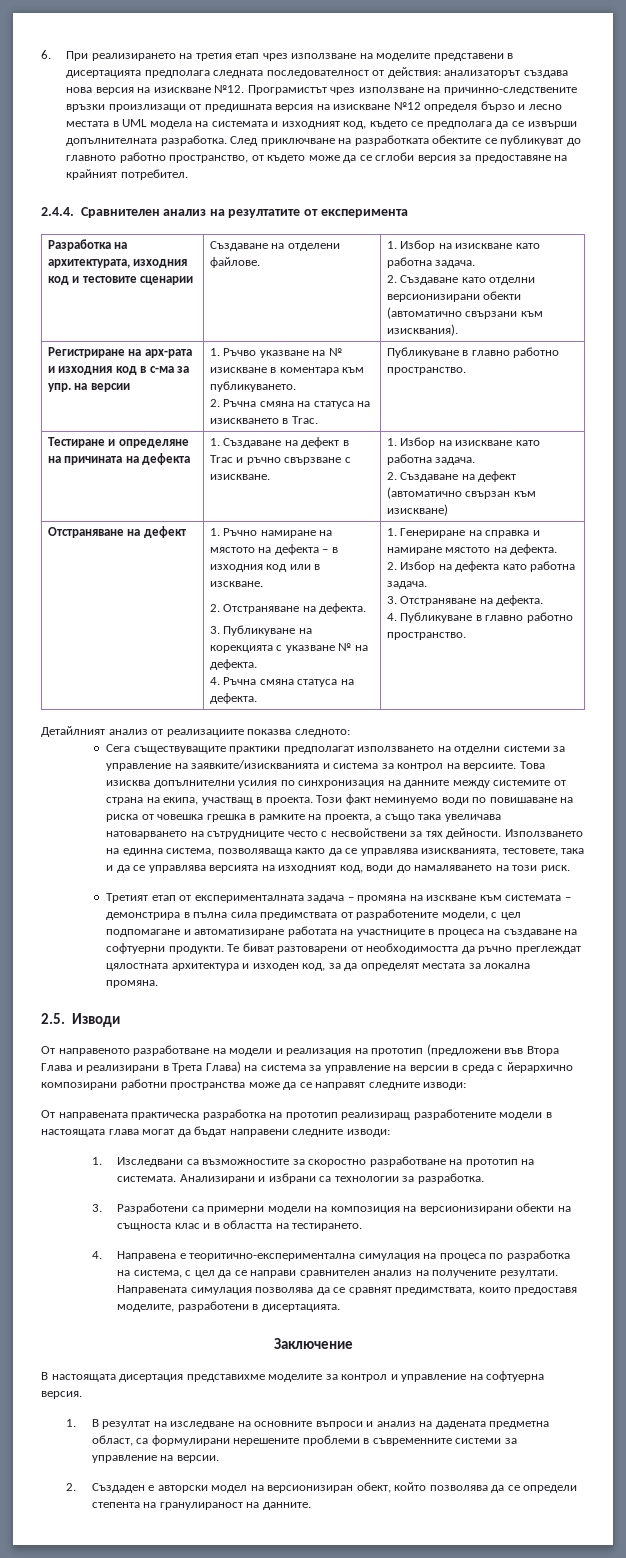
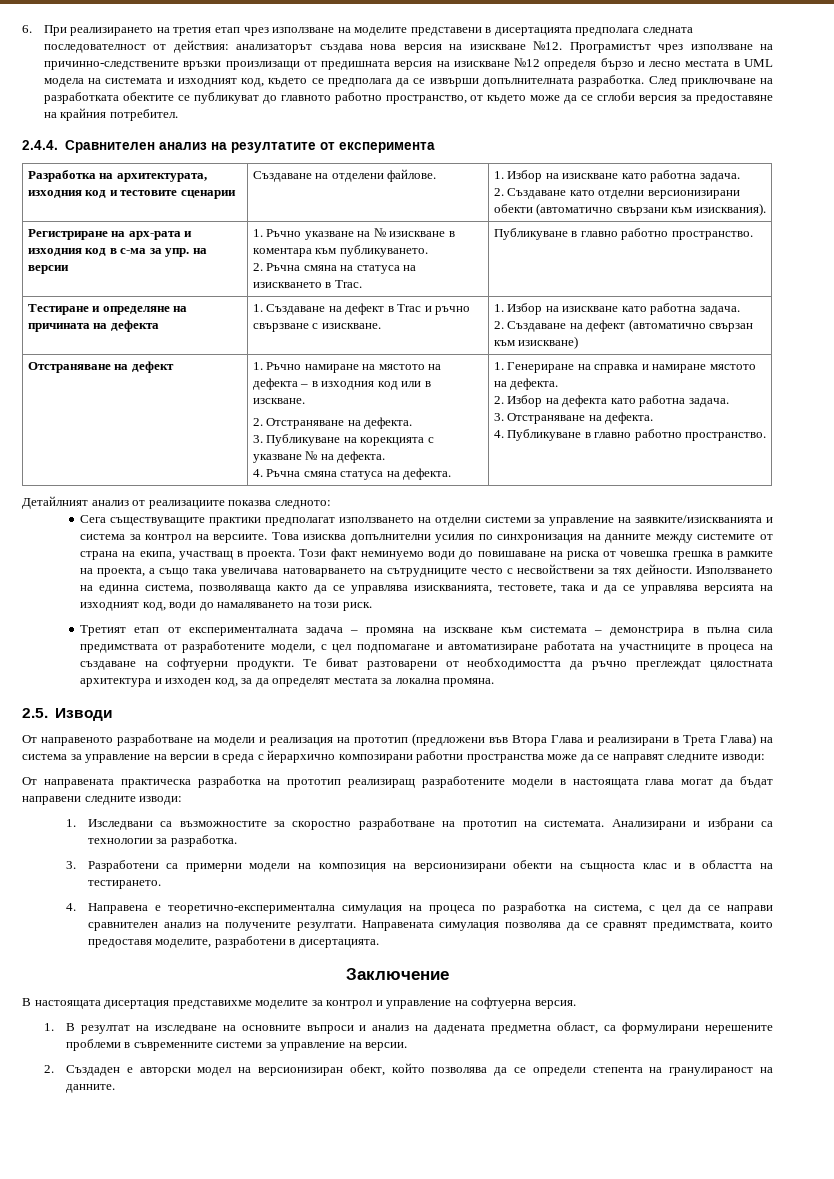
- След приключване на разработката обектите се публикуват до главното работно пространство, от където може да се сглоби версия за предоставяне на крайният потребител.
+ След приключване на разработката обектите се публикуват до главното работно пространство, от където може да се сглоби версия за предоставяне на крайния потребител.
- Регистриране на арх-рата и изходния код в с-ма за упр. на версии | 1. Ръчво указване на № изискване в коментара към публикуването.
+ Регистриране на арх-рата и изходния код в с-ма за упр. на версии | 1. Ръчно указване на № изискване в коментара към публикуването.
- Този факт неминуемо води по повишаване на риска от човешка грешка в рамките на проекта, а също така увеличава натоварването на сътрудниците често с несвойствени за тях дейности.
+ Този факт неминуемо води до повишаване на риска от човешка грешка в рамките на проекта, а също така увеличава натоварването на сътрудниците често с несвойствени за тях дейности.
- 4. Направена е теоритично-експериментална симулация на процеса по разработка на система, с цел да се направи сравнителен анализ на получените резултати.
+ 4. Направена е теоретично-експериментална симулация на процеса по разработка на система, с цел да се направи сравнителен анализ на получените резултати.

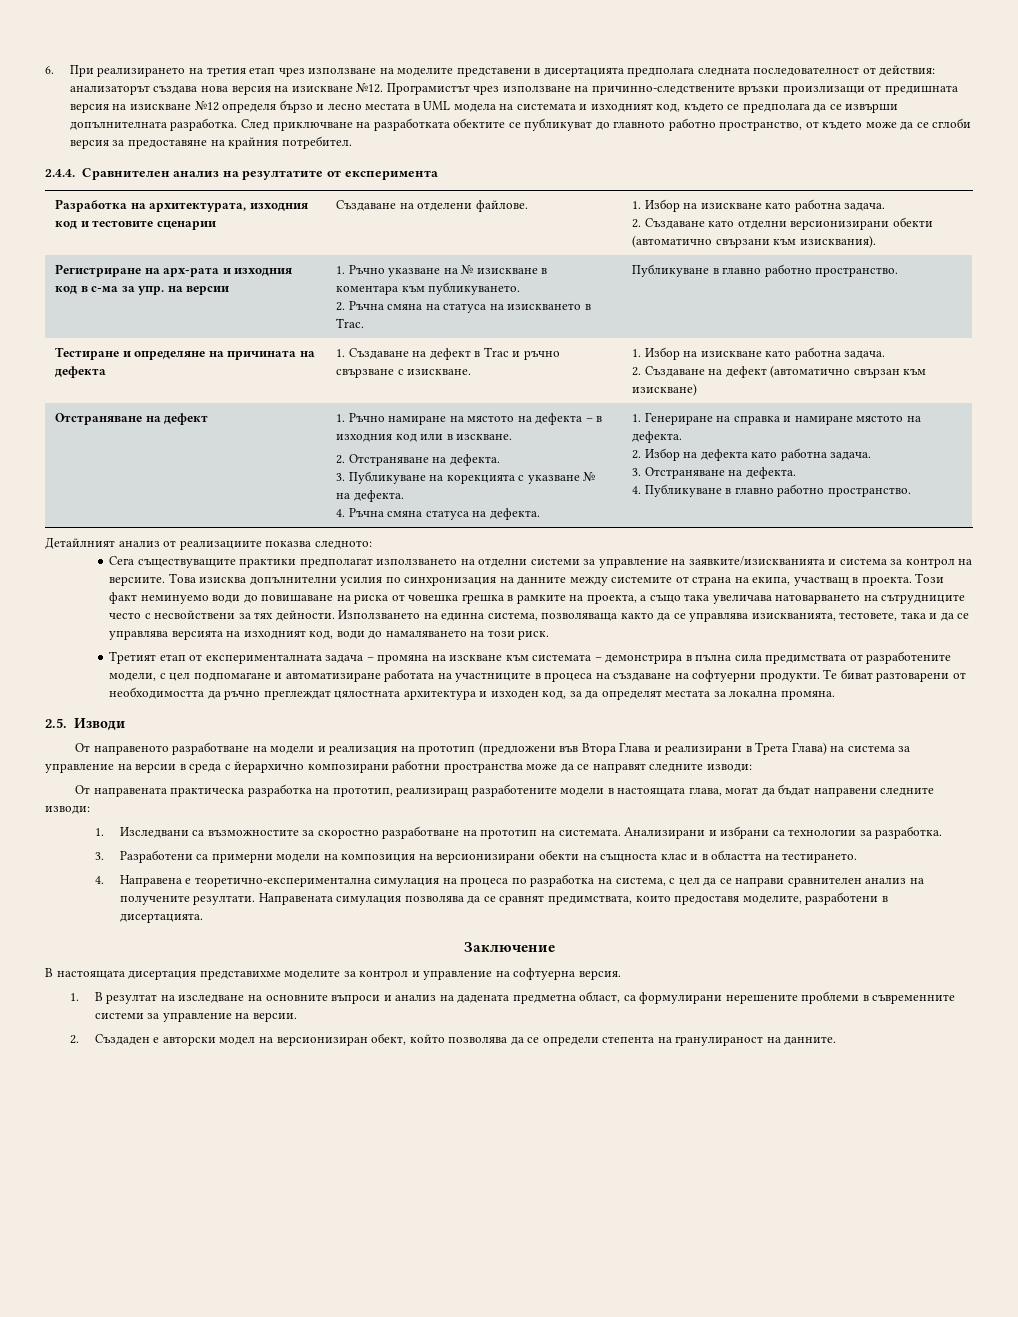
- От направената практическа разработка на прототип реализиращ разработените модели в настоящата глава могат да бъдат направени следните изводи:
+ От направената практическа разработка на прототип, реализиращ разработените модели в настоящата глава, могат да бъдат направени следните изводи:

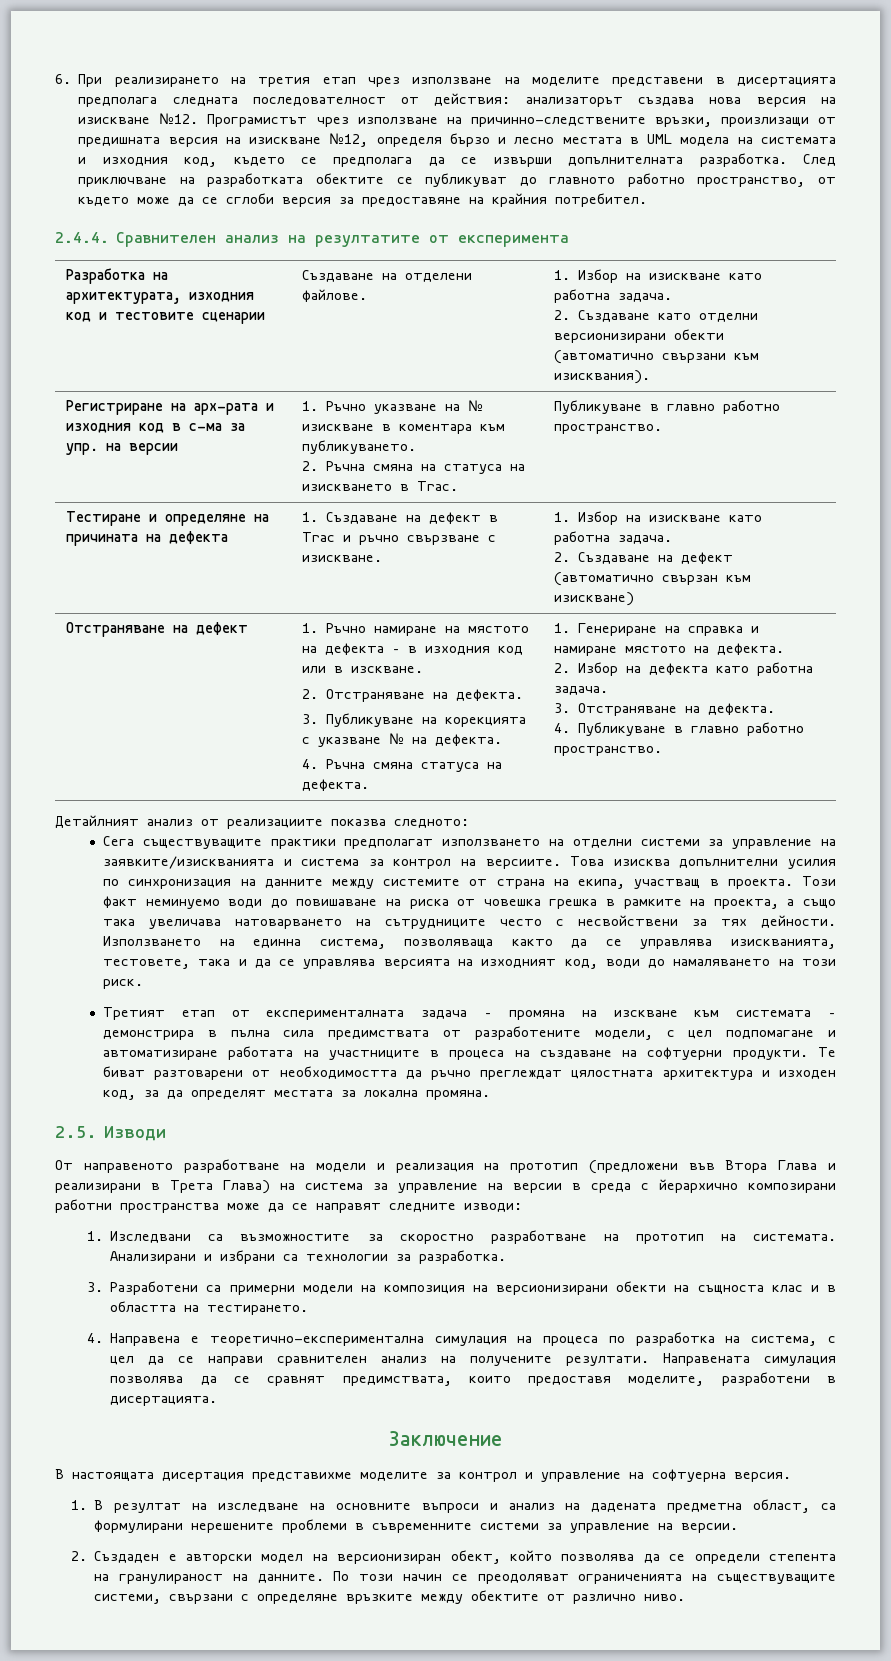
- Програмистът чрез използване на причинно-следствените връзки произлизащи от предишната версия на изискване №12 определя бързо и лесно местата в UML модела на системата и изходният код, където се предполага да се извърши допълнителната разработка.
+ Програмистът чрез използване на причинно-следствените връзки, произлизащи от предишната версия на изискване №12, определя бързо и лесно местата в UML модела на системата и изходния код, където се предполага да се извърши допълнителната разработка.
- От направената практическа разработка на прототип, реализиращ разработените модели в настоящата глава, могат да бъдат направени следните изводи:
+ По този начин се преодоляват ограниченията на съществуващите системи, свързани с определяне връзките между обектите от различно ниво.

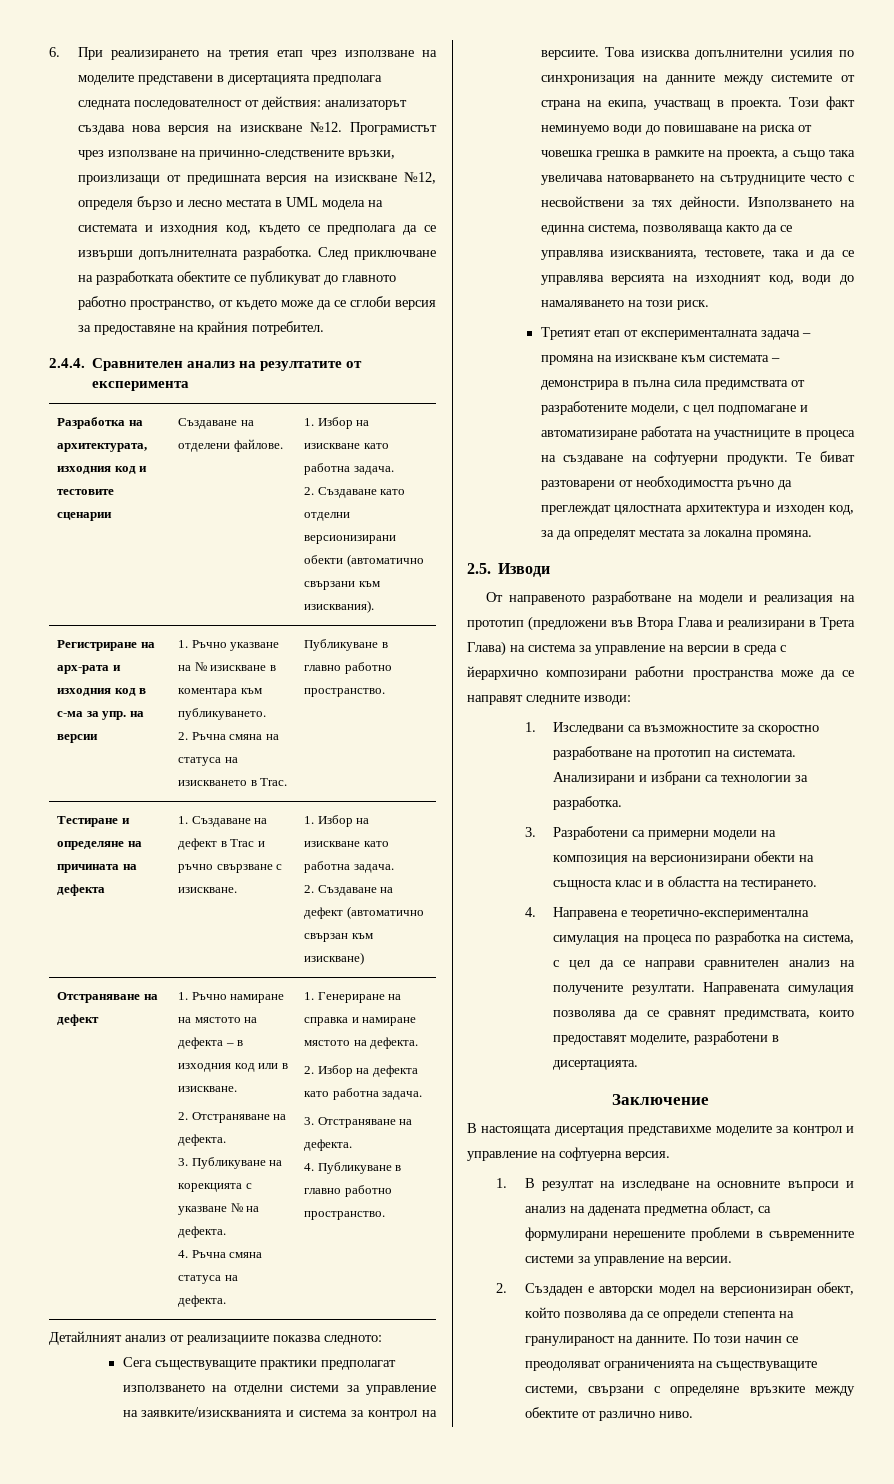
- 1. Ръчно намиране на мястото на дефекта – в изходния код или в изскване.
+ 1. Ръчно намиране на мястото на дефекта – в изходния код или в изискване.
- Третият етап от експерименталната задача – промяна на изскване към системата – демонстрира в пълна сила предимствата от разработените модели, с цел подпомагане и автоматизиране работата на участниците в процеса на създаване на софтуерни продукти.
+ Третият етап от експерименталната задача – промяна на изискване към системата – демонстрира в пълна сила предимствата от разработените модели, с цел подпомагане и автоматизиране работата на участниците в процеса на създаване на софтуерни продукти.
- Те биват разтоварени от необходимостта да ръчно преглеждат цялостната архитектура и изходен код, за да определят местата за локална промяна.
+ Те биват разтоварени от необходимостта ръчно да преглеждат цялостната архитектура и изходен код, за да определят местата за локална промяна.
- Направената симулация позволява да се сравнят предимствата, които предоставя моделите, разработени в дисертацията.
+ Направената симулация позволява да се сравнят предимствата, които предоставят моделите, разработени в дисертацията.

